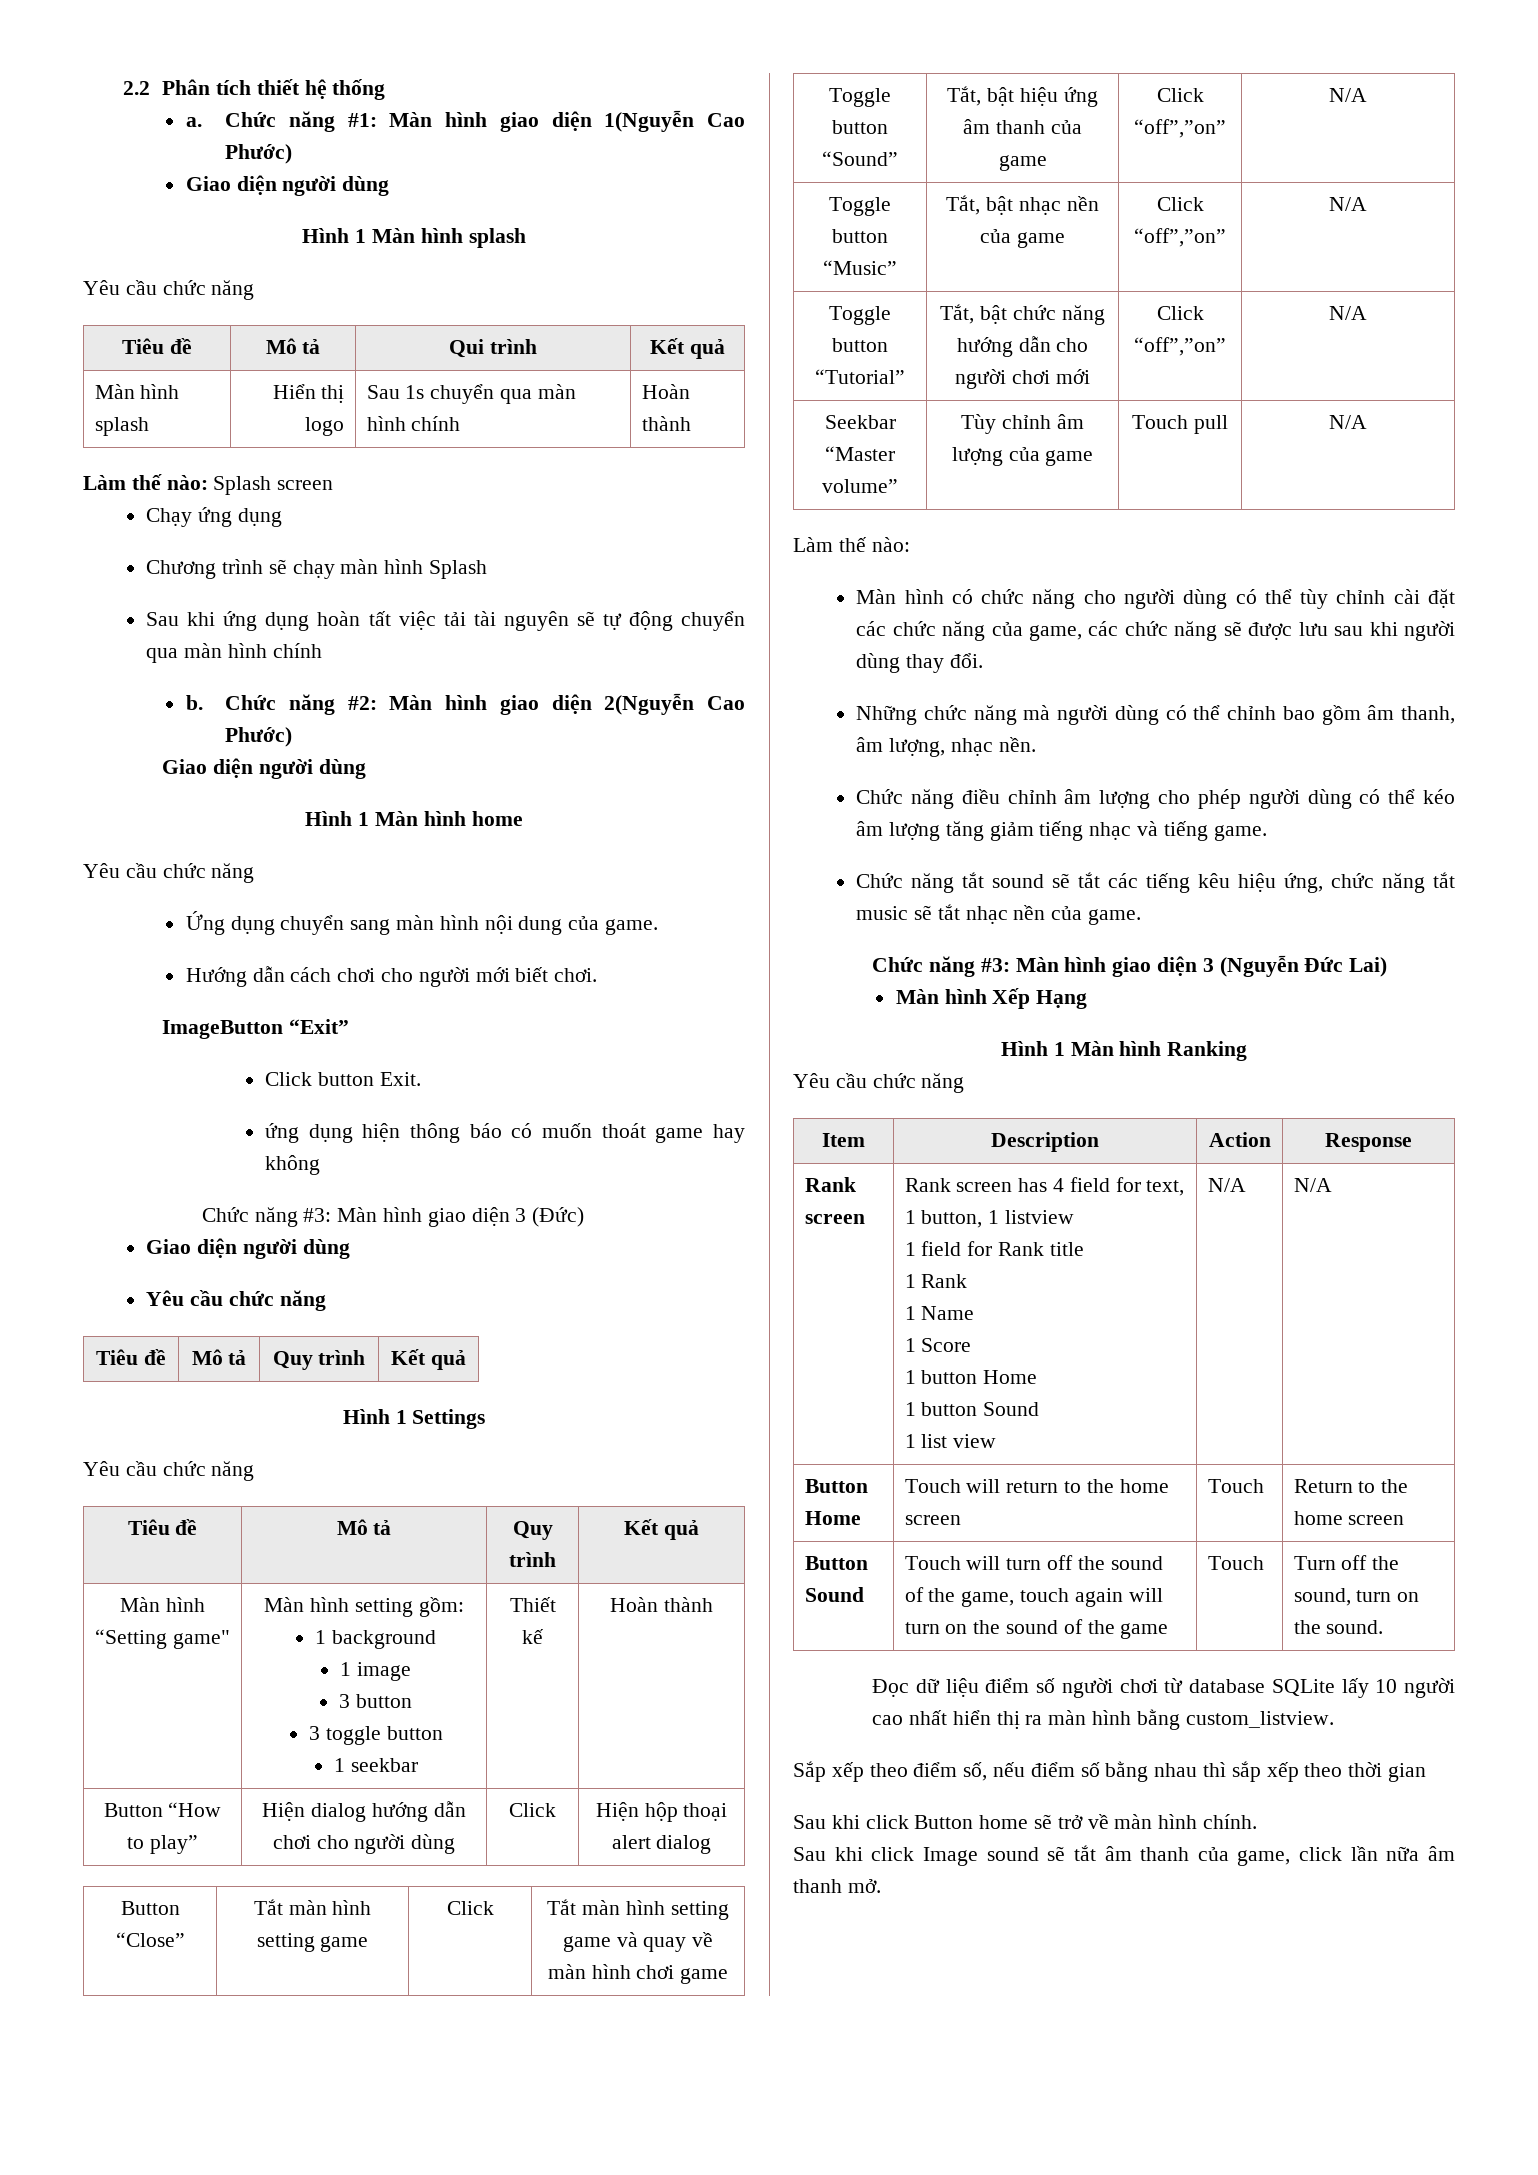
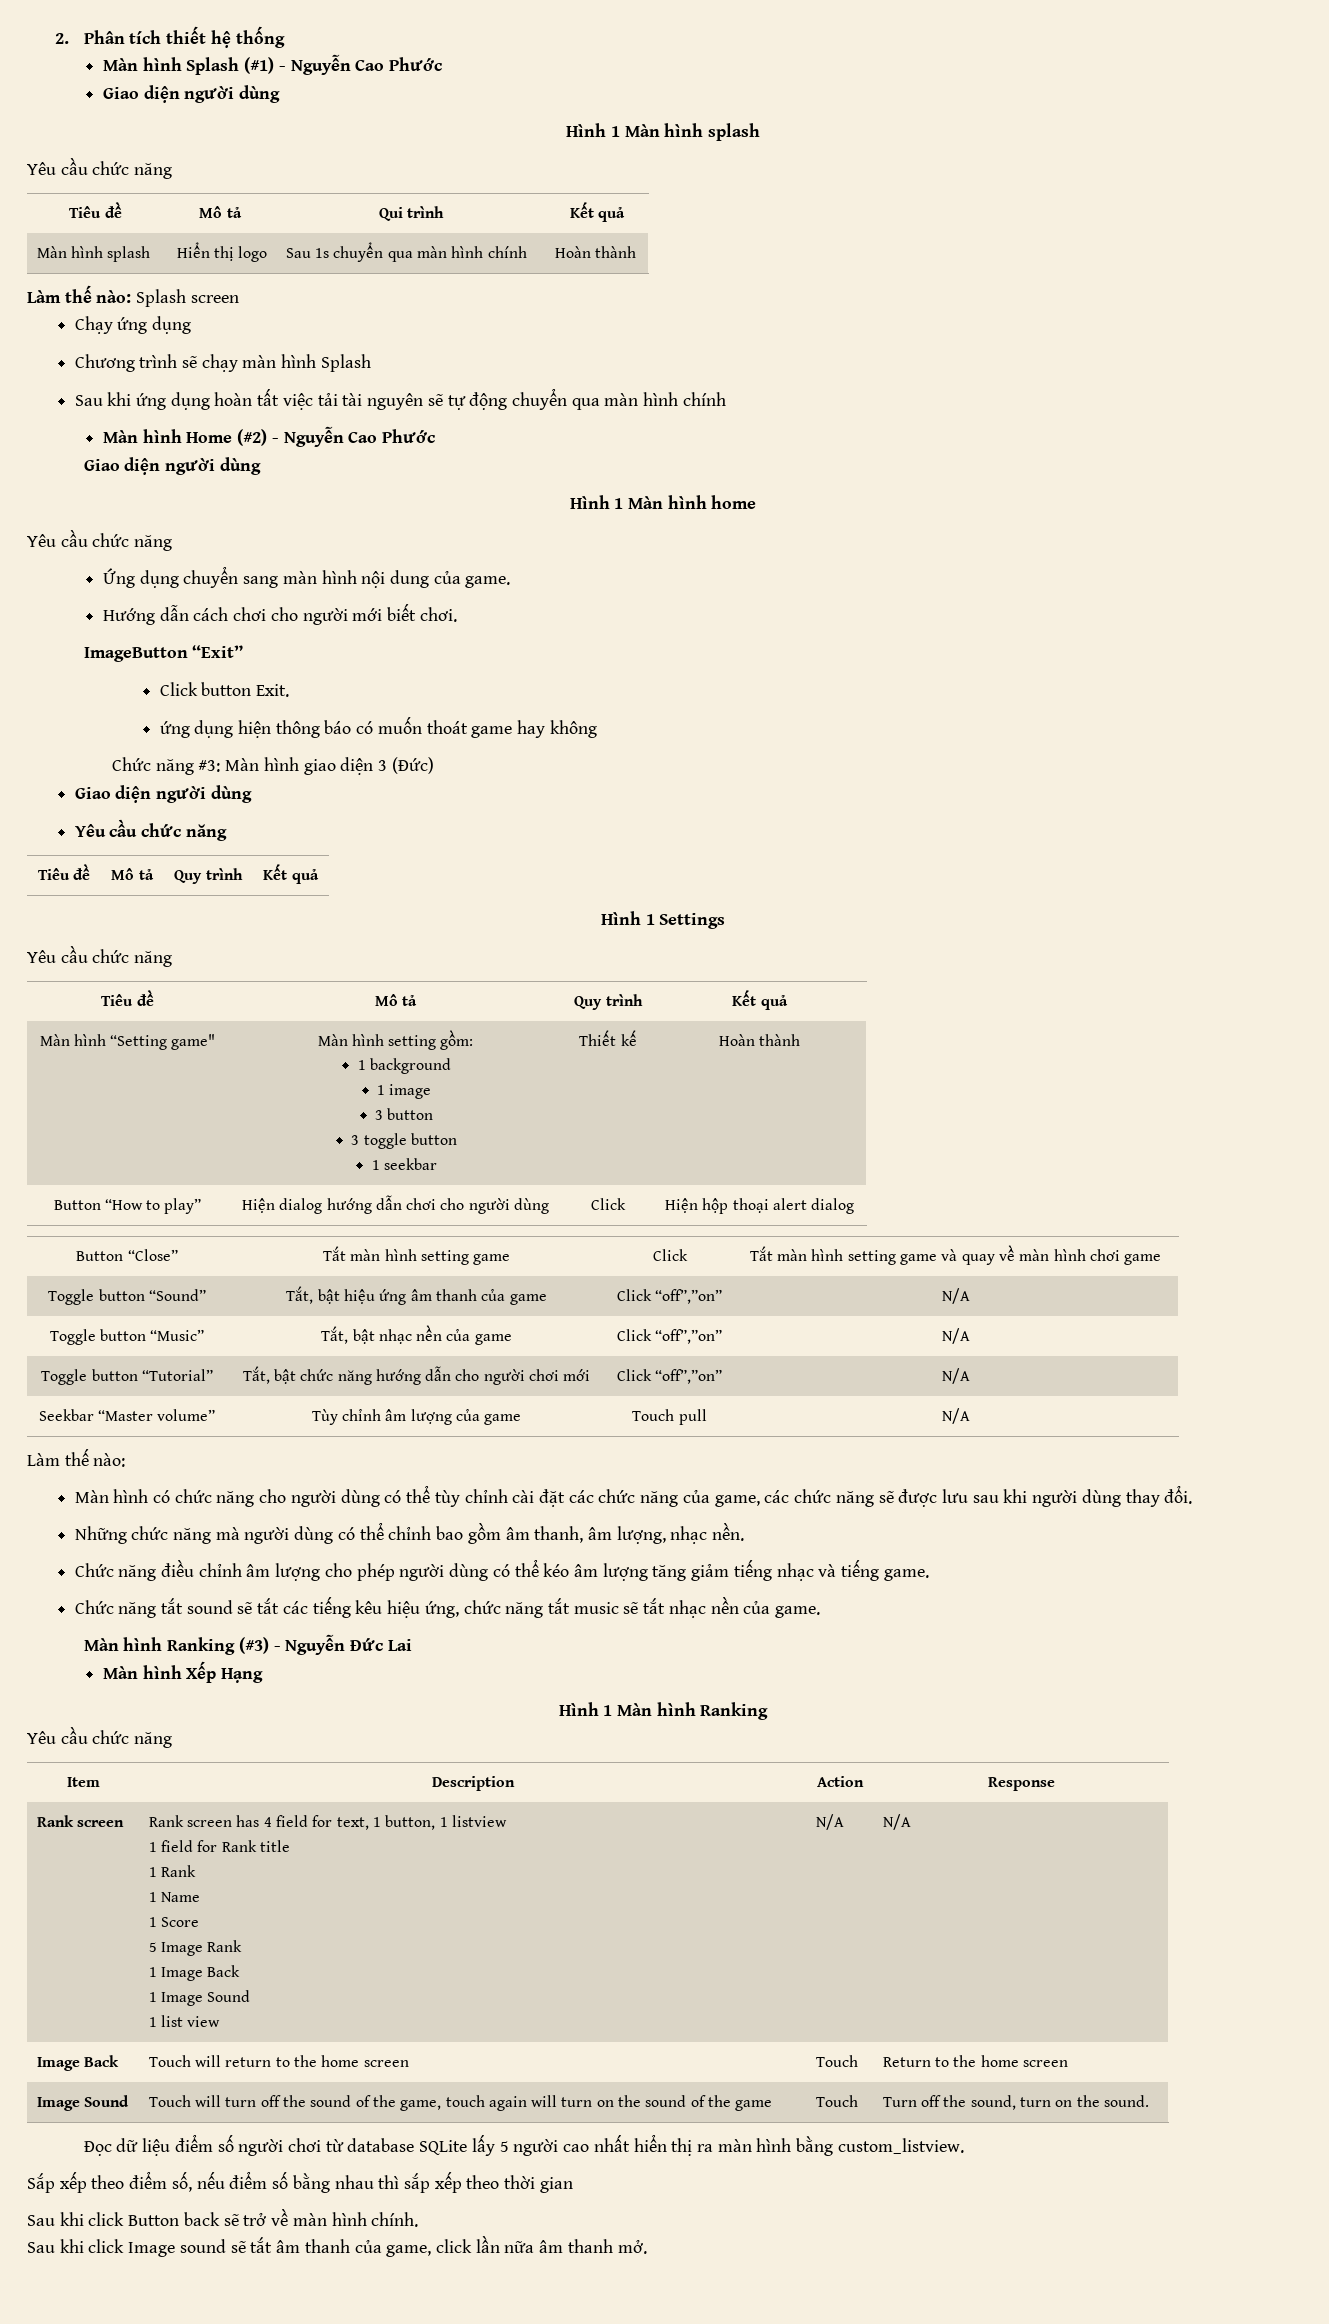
- 2.2 Phân tích thiết hệ thống
+ 2. Phân tích thiết hệ thống
- a. Chức năng #1: Màn hình giao diện 1(Nguyễn Cao Phước)
+ Màn hình Splash (#1) - Nguyễn Cao Phước
- b. Chức năng #2: Màn hình giao diện 2(Nguyễn Cao Phước)
+ Màn hình Home (#2) - Nguyễn Cao Phước
- Chức năng #3: Màn hình giao diện 3 (Nguyễn Đức Lai)
+ Màn hình Ranking (#3) - Nguyễn Đức Lai
  Rank screen | Rank screen has 4 field for text, 1 button, 1 listview
  1 field for Rank title
  1 Rank
  1 Name
  1 Score
- 1 button Home
- 1 button Sound
+ 5 Image Rank
+ 1 Image Back
+ 1 Image Sound
- Button Home | Touch will return to the home screen | Touch | Return to the home screen
+ Image Back | Touch will return to the home screen | Touch | Return to the home screen
- Button Sound | Touch will turn off the sound of the game, touch again will turn on the sound of the game | Touch | Turn off the sound, turn on the sound.
+ Image Sound | Touch will turn off the sound of the game, touch again will turn on the sound of the game | Touch | Turn off the sound, turn on the sound.
- Đọc dữ liệu điểm số người chơi từ database SQLite lấy 10 người cao nhất hiển thị ra màn hình bằng custom_listview.
+ Đọc dữ liệu điểm số người chơi từ database SQLite lấy 5 người cao nhất hiển thị ra màn hình bằng custom_listview.
- Sau khi click Button home sẽ trở về màn hình chính.
+ Sau khi click Button back sẽ trở về màn hình chính.

